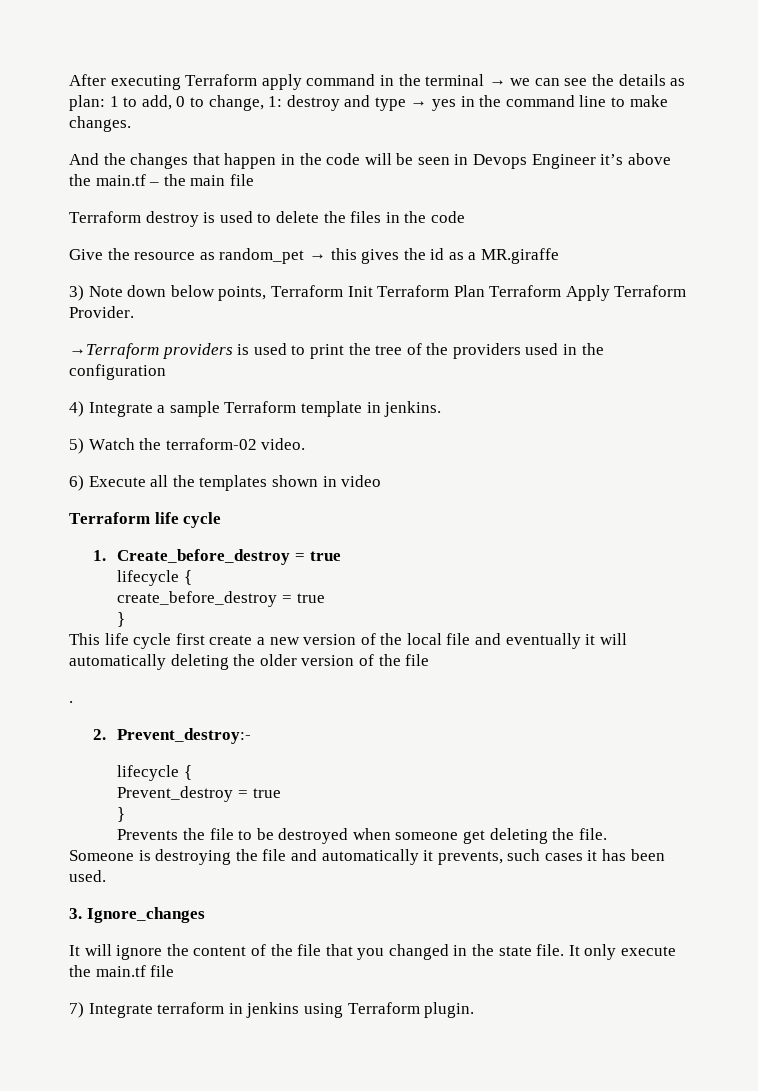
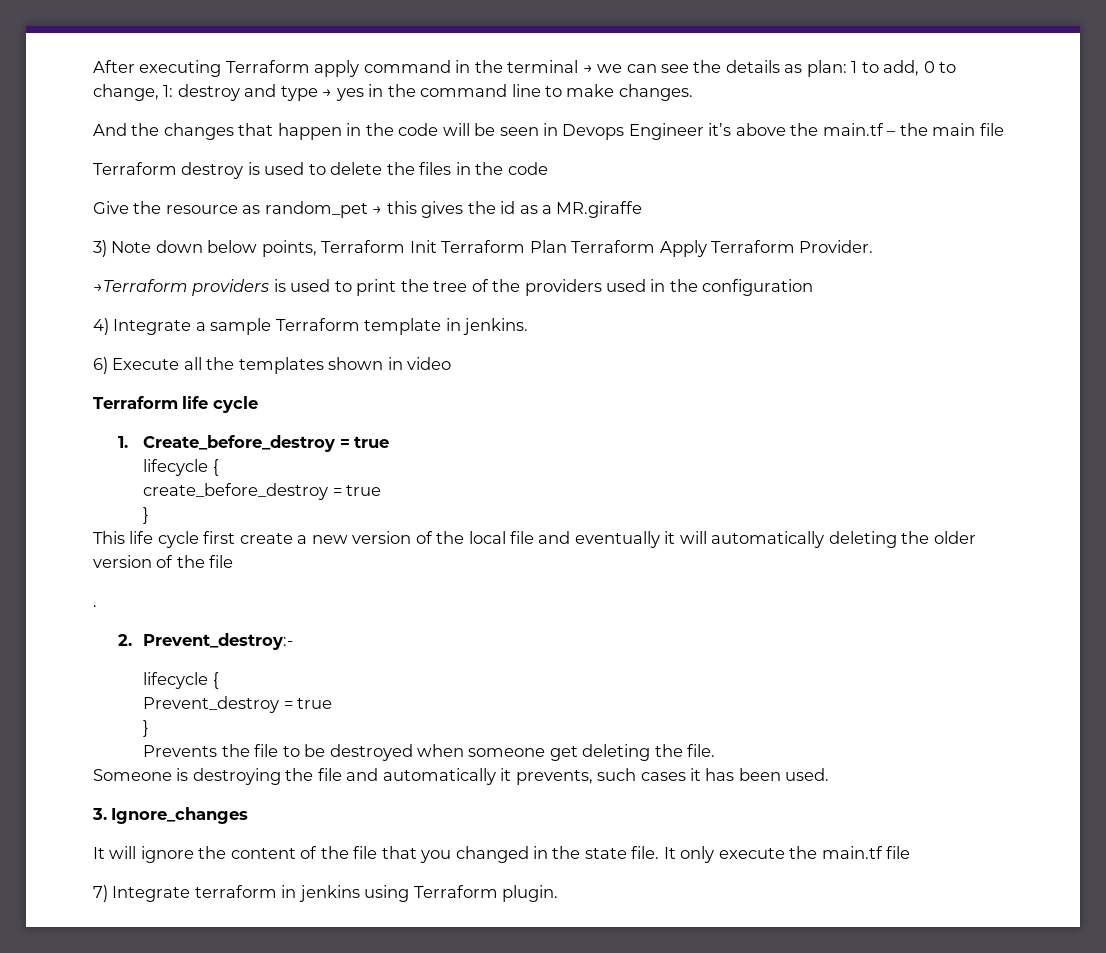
- 5) Watch the terraform-02 video.

